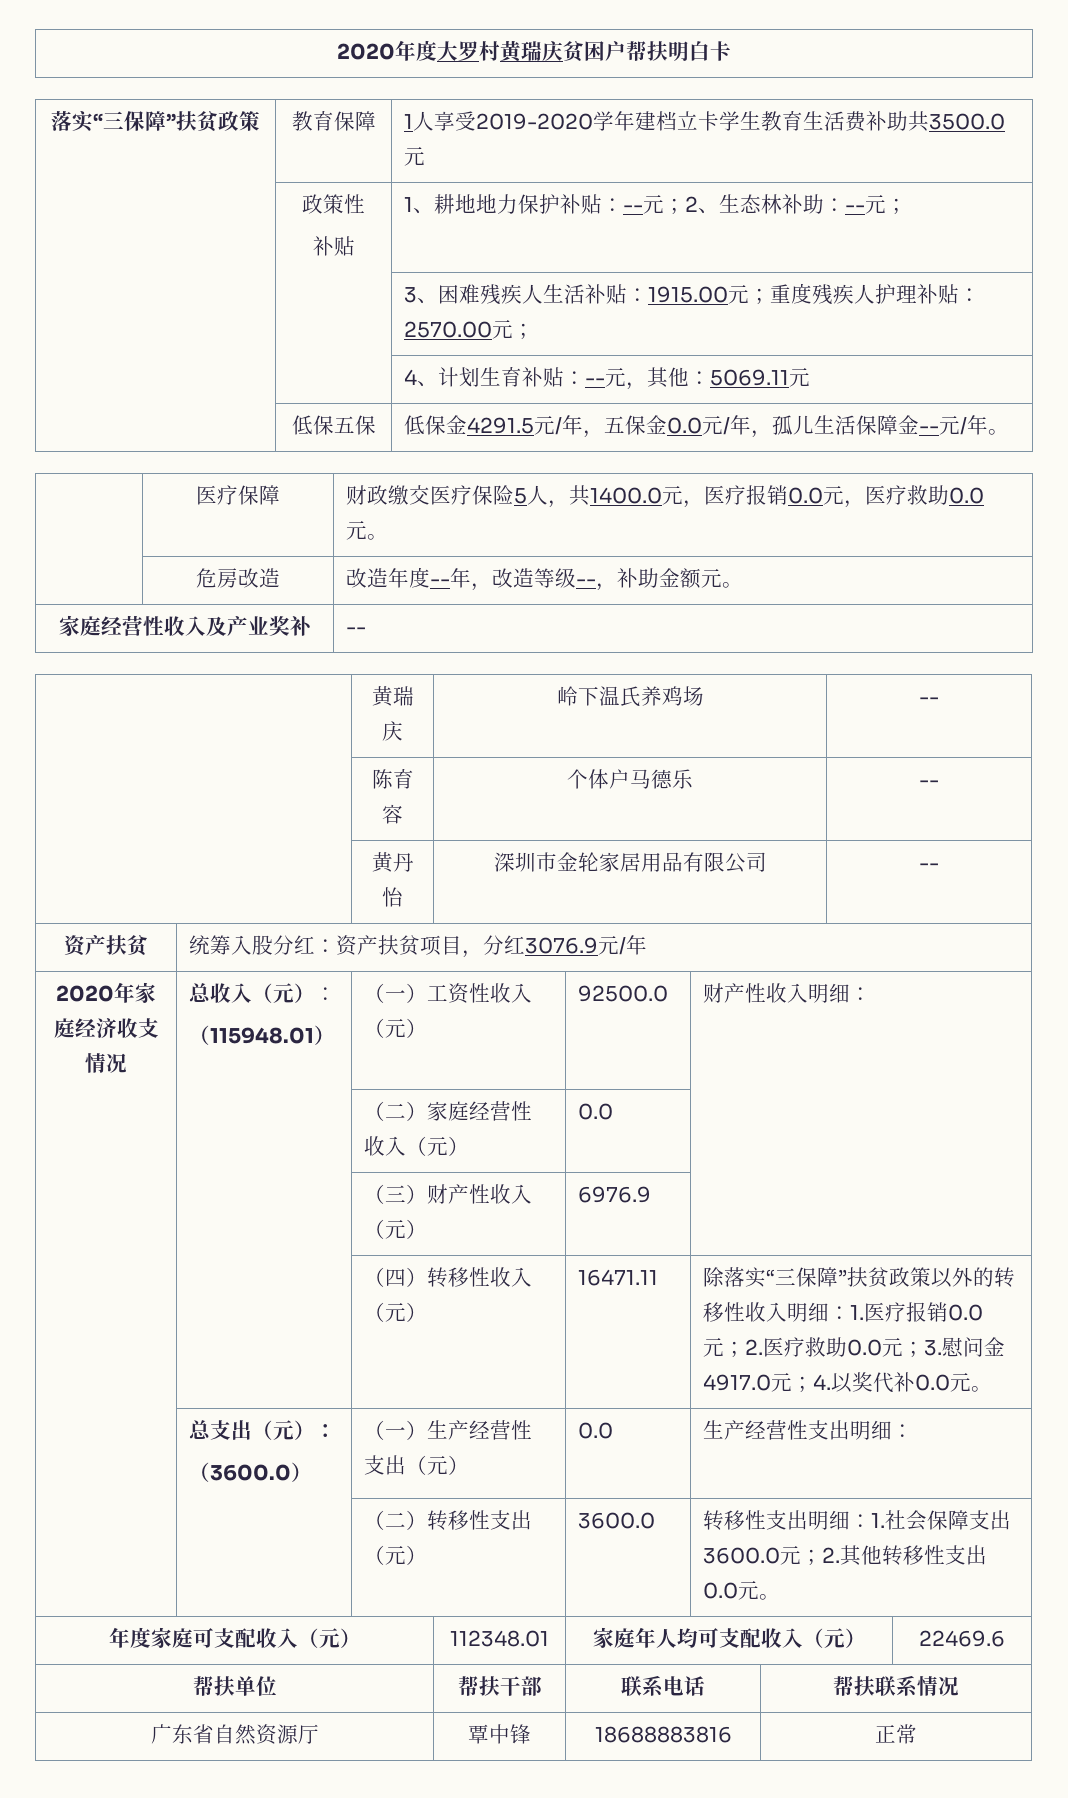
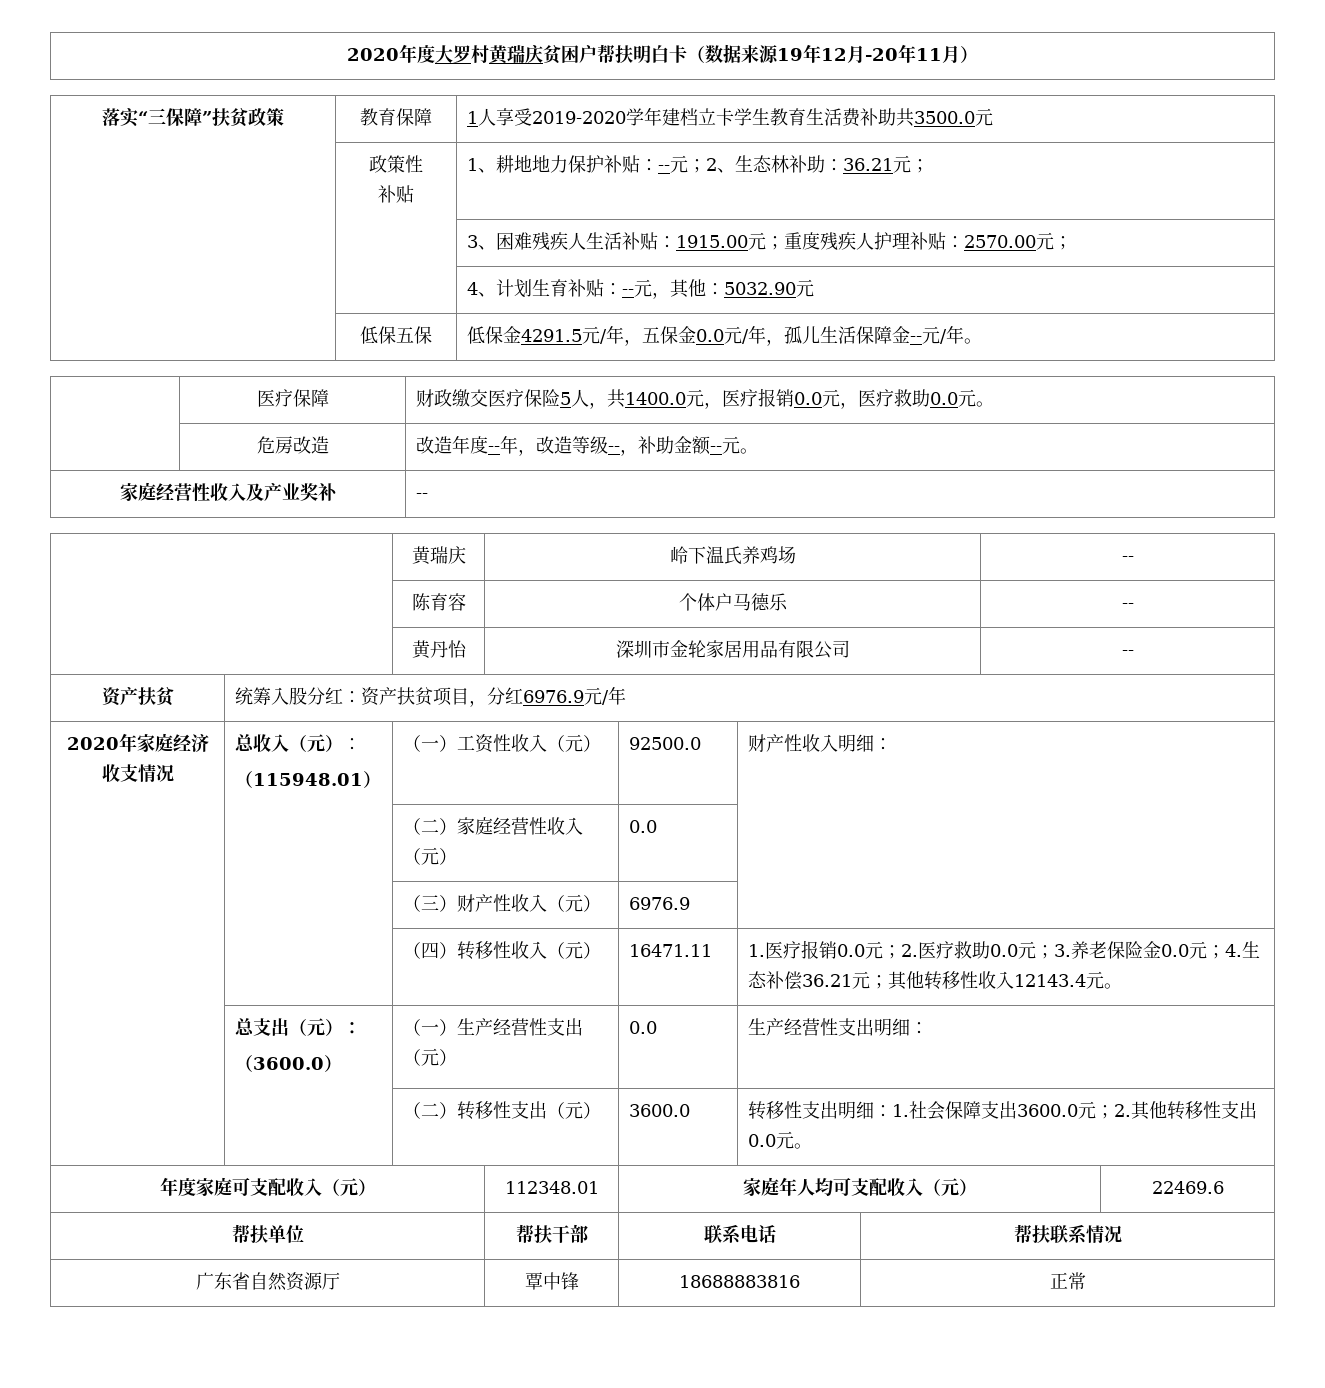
- 2020年度大罗村黄瑞庆贫困户帮扶明白卡
+ 2020年度大罗村黄瑞庆贫困户帮扶明白卡（数据来源19年12月-20年11月）
  | 政策性
- 补贴 | 1、耕地地力保护补贴：--元；2、生态林补助：--元；
+ 补贴 | 1、耕地地力保护补贴：--元；2、生态林补助：36.21元；
- | | 4、计划生育补贴：--元，其他：5069.11元
+ | | 4、计划生育补贴：--元，其他：5032.90元
- | 危房改造 | 改造年度--年，改造等级--，补助金额元。
+ | 危房改造 | 改造年度--年，改造等级--，补助金额--元。
- 资产扶贫 | 统筹入股分红：资产扶贫项目，分红3076.9元/年
+ 资产扶贫 | 统筹入股分红：资产扶贫项目，分红6976.9元/年
- | | （四）转移性收入（元） | 16471.11 | 除落实“三保障”扶贫政策以外的转移性收入明细：1.医疗报销0.0元；2.医疗救助0.0元；3.慰问金4917.0元；4.以奖代补0.0元。
+ | | （四）转移性收入（元） | 16471.11 | 1.医疗报销0.0元；2.医疗救助0.0元；3.养老保险金0.0元；4.生态补偿36.21元；其他转移性收入12143.4元。

